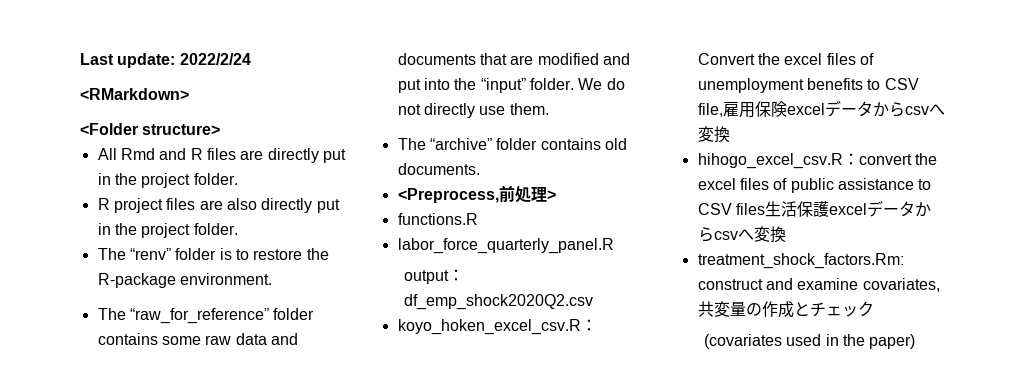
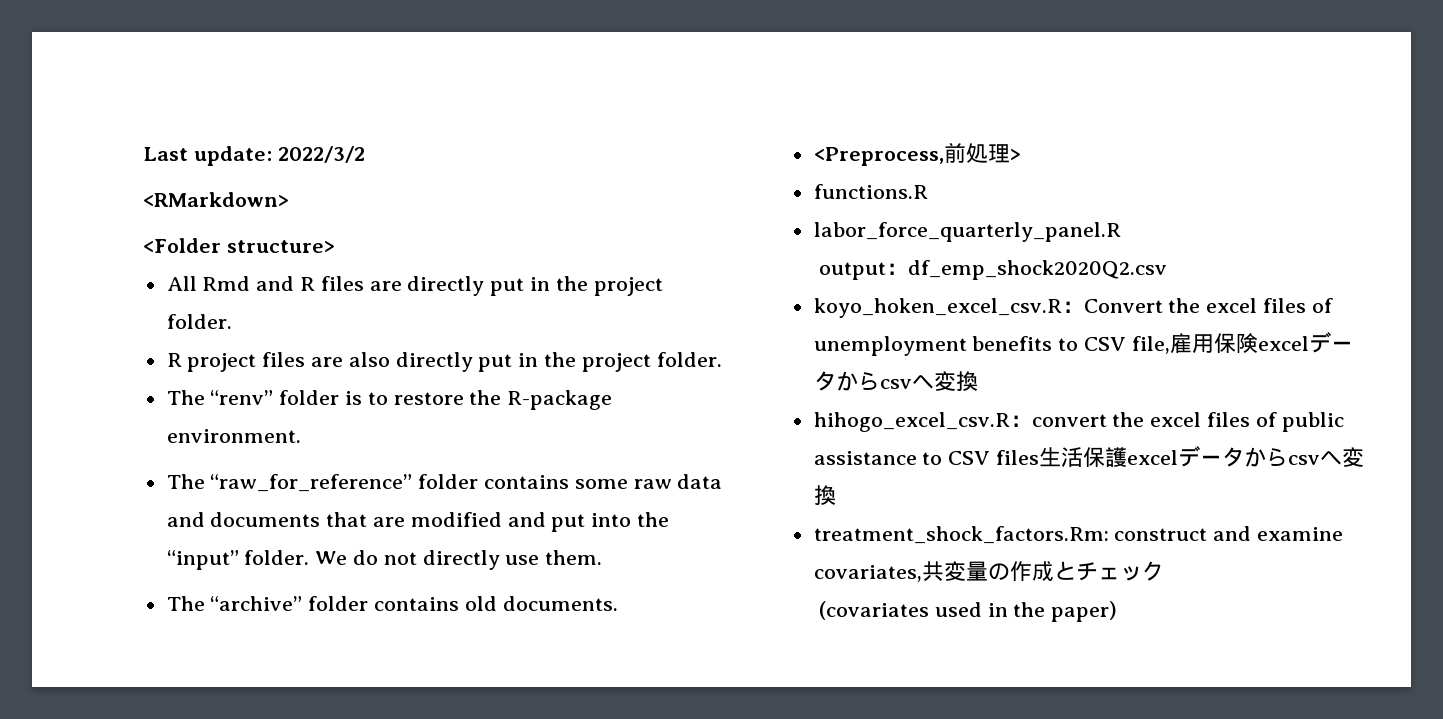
- Last update: 2022/2/24
+ Last update: 2022/3/2

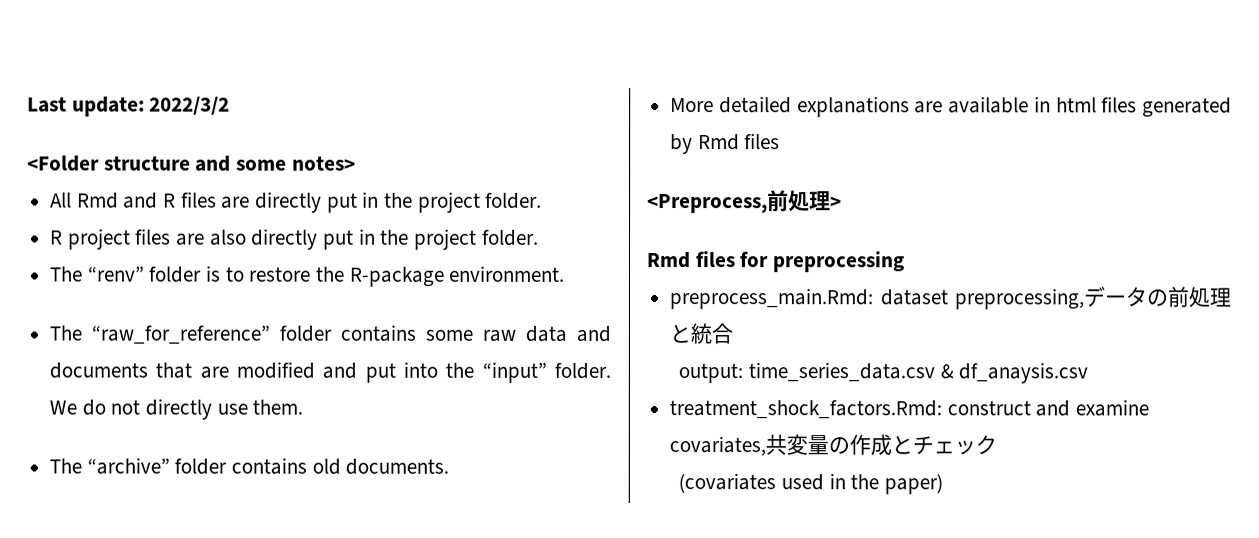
- <RMarkdown>
- <Folder structure>
+ <Folder structure and some notes>
+ More detailed explanations are available in html files generated by Rmd files
  <Preprocess,前処理>
- functions.R
- labor_force_quarterly_panel.R
- output：df_emp_shock2020Q2.csv
- koyo_hoken_excel_csv.R：Convert the excel files of unemployment benefits to CSV file,雇用保険excelデータからcsvへ変換
- hihogo_excel_csv.R：convert the excel files of public assistance to CSV files生活保護excelデータからcsvへ変換
- treatment_shock_factors.Rm: construct and examine covariates,共変量の作成とチェック
+ Rmd files for preprocessing
+ preprocess_main.Rmd: dataset preprocessing,データの前処理と統合
+ output: time_series_data.csv & df_anaysis.csv
+ treatment_shock_factors.Rmd: construct and examine covariates,共変量の作成とチェック

